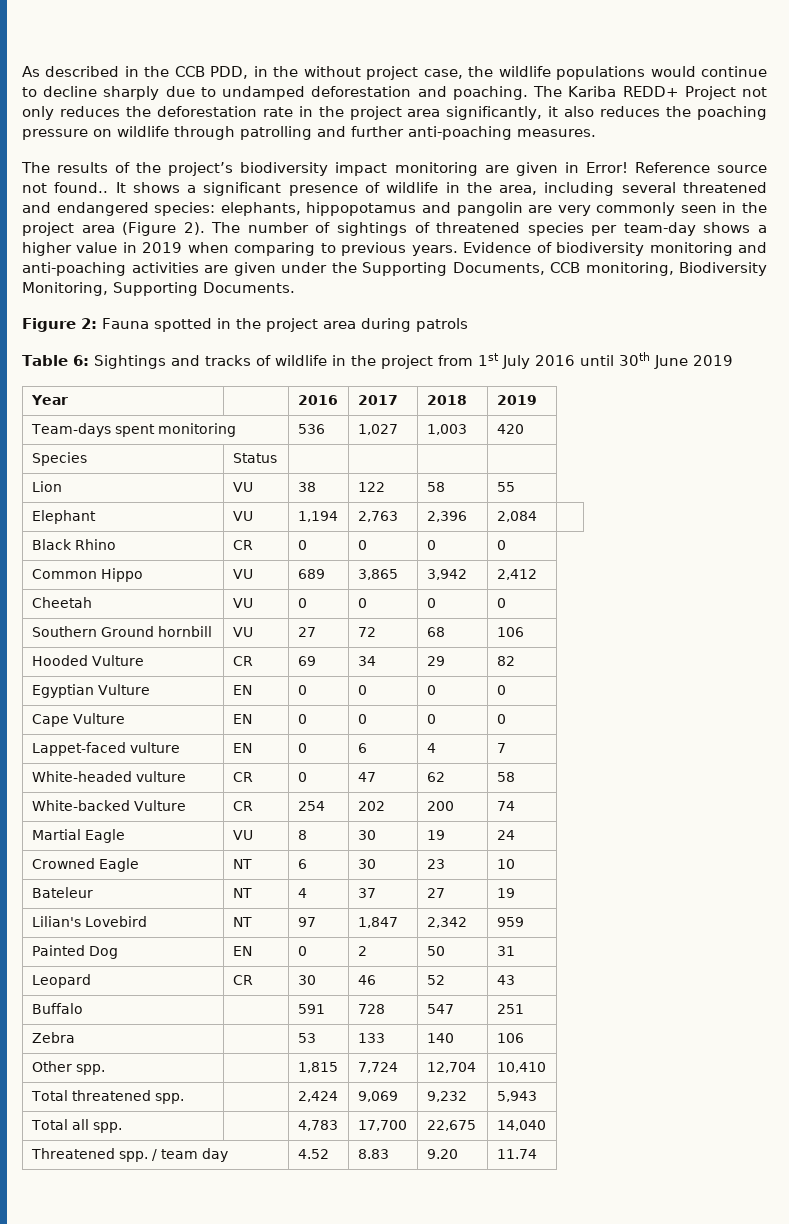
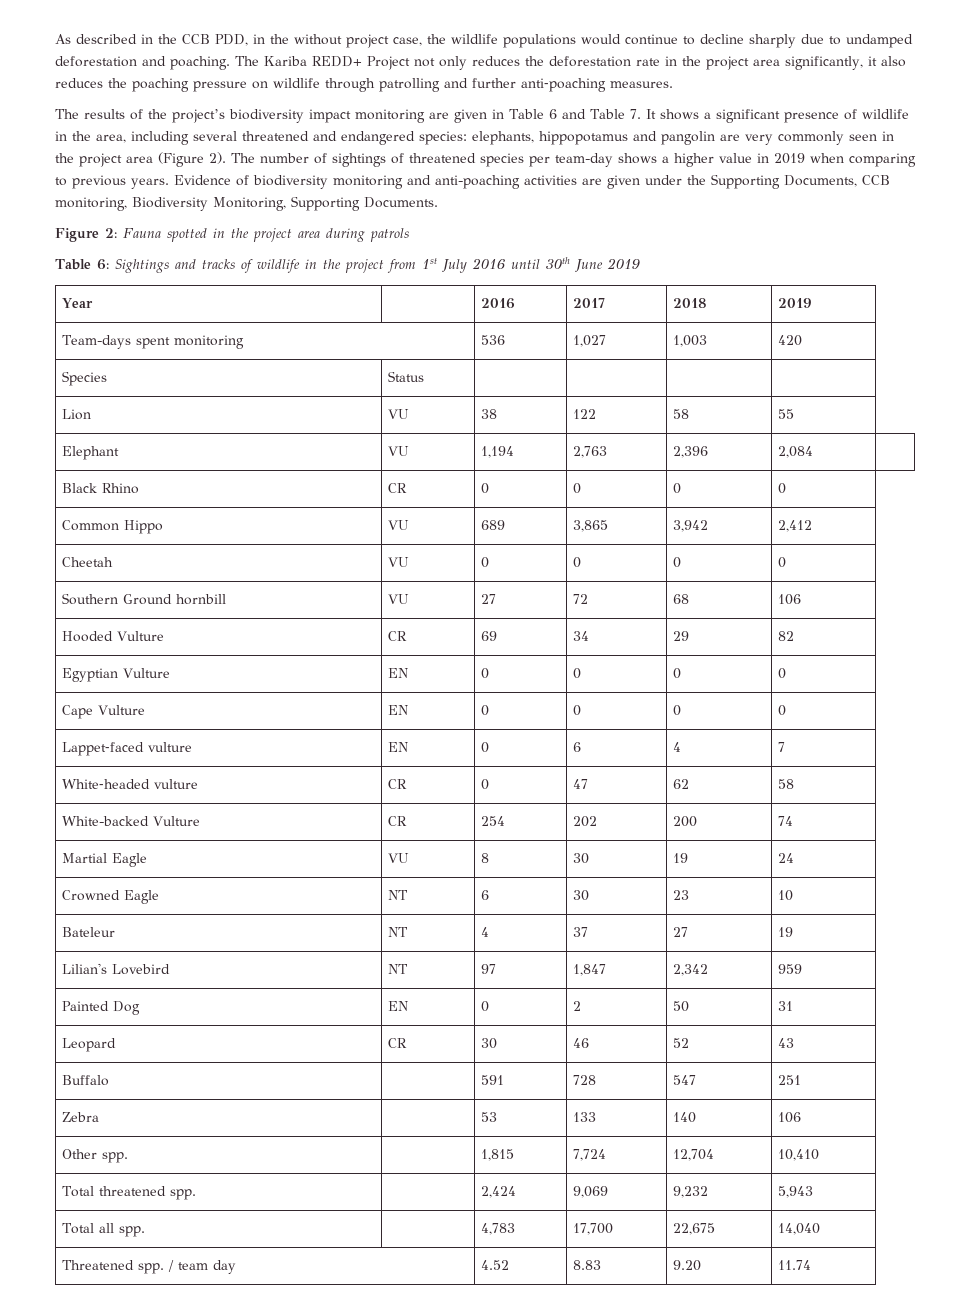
- The results of the project’s biodiversity impact monitoring are given in Error! Reference source not found.. It shows a significant presence of wildlife in the area, including several threatened and endangered species: elephants, hippopotamus and pangolin are very commonly seen in the project area (Figure 2).
+ The results of the project’s biodiversity impact monitoring are given in Table 6 and Table 7. It shows a significant presence of wildlife in the area, including several threatened and endangered species: elephants, hippopotamus and pangolin are very commonly seen in the project area (Figure 2).

